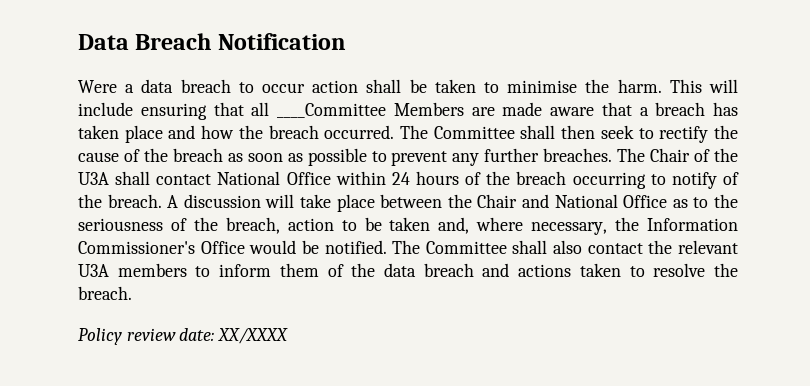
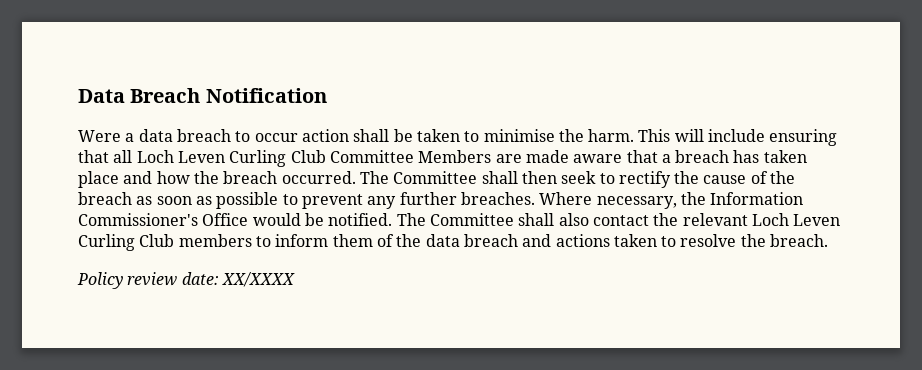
- This will include ensuring that all ____Committee Members are made aware that a breach has taken place and how the breach occurred.
+ This will include ensuring that all Loch Leven Curling Club Committee Members are made aware that a breach has taken place and how the breach occurred.
- The Chair of the U3A shall contact National Office within 24 hours of the breach occurring to notify of the breach. A discussion will take place between the Chair and National Office as to the seriousness of the breach, action to be taken and, where necessary, the Information Commissioner's Office would be notified.
+ Where necessary, the Information Commissioner's Office would be notified.
- The Committee shall also contact the relevant U3A members to inform them of the data breach and actions taken to resolve the breach.
+ The Committee shall also contact the relevant Loch Leven Curling Club members to inform them of the data breach and actions taken to resolve the breach.

